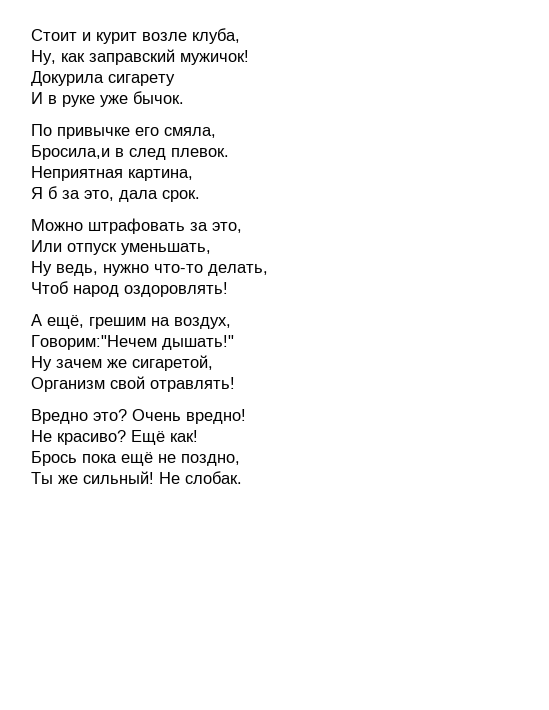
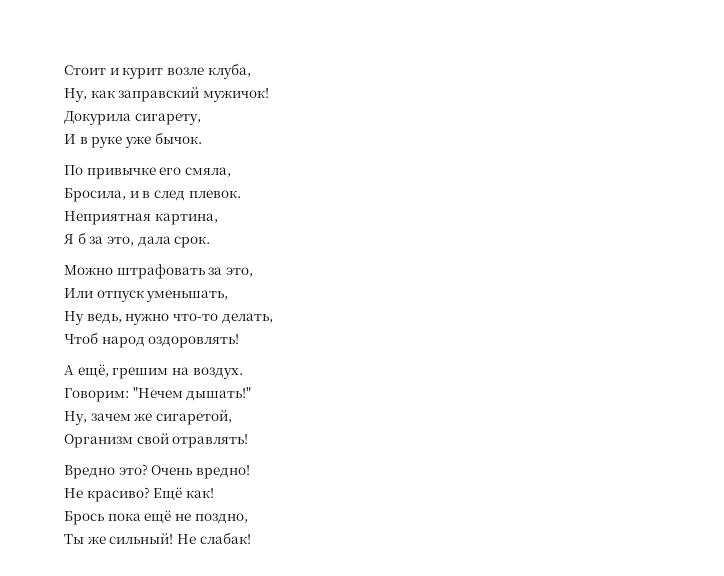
- Докурила сигарету
+ Докурила сигарету,
- Бросила,и в след плевок.
+ Бросила, и в след плевок.
- А ещё, грешим на воздух,
- Говорим:"Нечем дышать!"
+ А ещё, грешим на воздух.
+ Говорим: "Нечем дышать!"
- Ну зачем же сигаретой,
+ Ну, зачем же сигаретой,
- Не слобак.
+ Не слабак!

